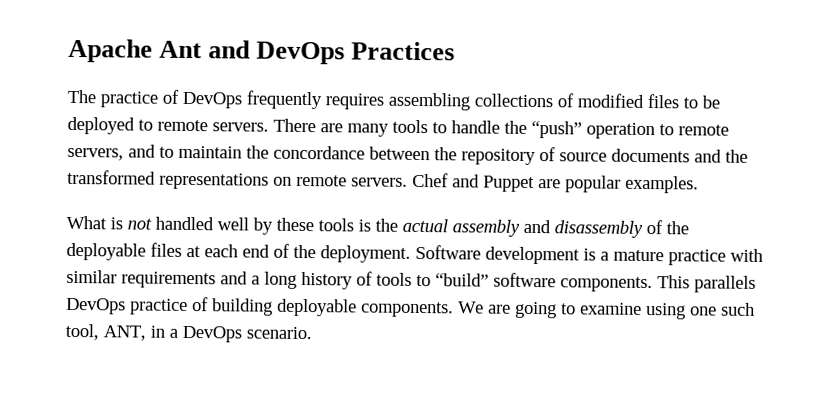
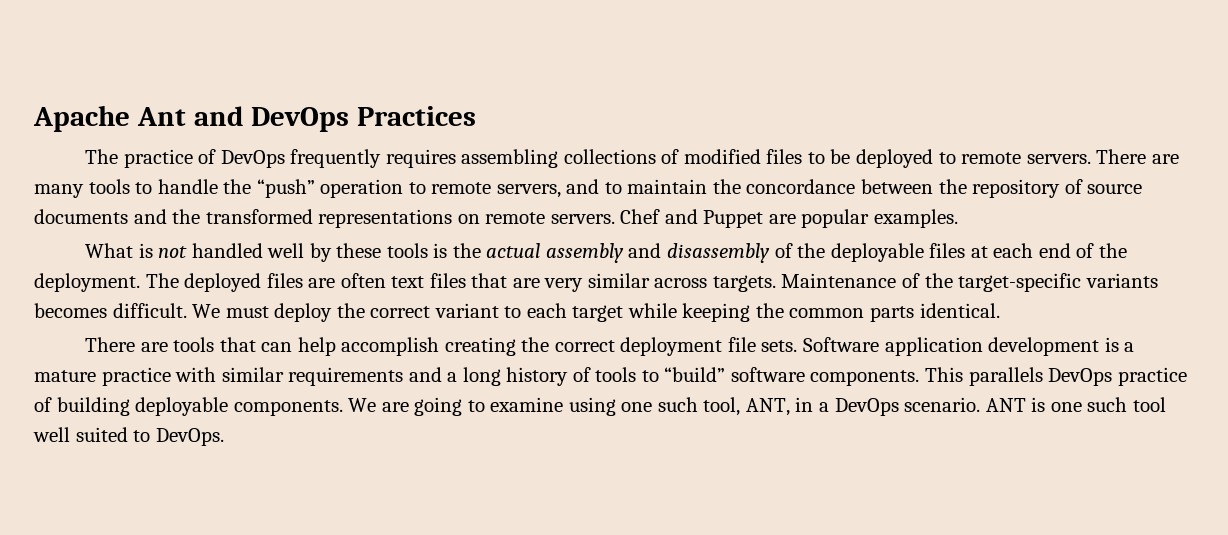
- Software development is a mature practice with similar requirements and a long history of tools to “build” software components.
+ The deployed files are often text files that are very similar across targets. Maintenance of the target-specific variants becomes difficult. We must deploy the correct variant to each target while keeping the common parts identical.
+ There are tools that can help accomplish creating the correct deployment file sets. Software application development is a mature practice with similar requirements and a long history of tools to “build” software components.
+ ANT is one such tool well suited to DevOps.

